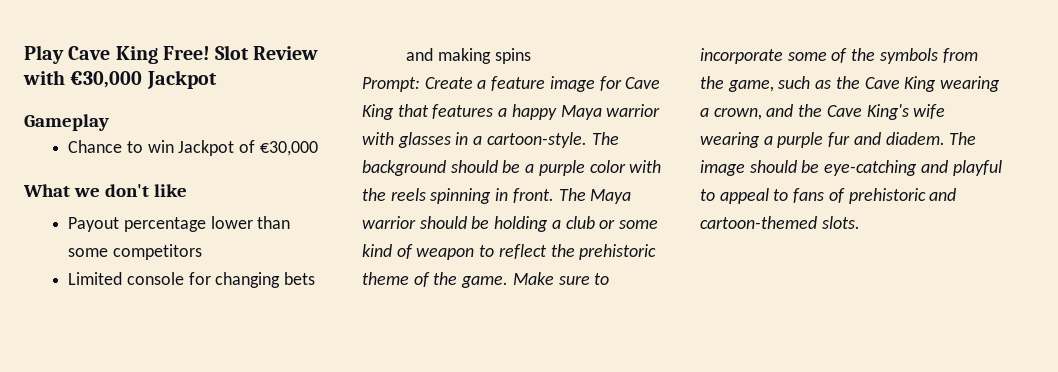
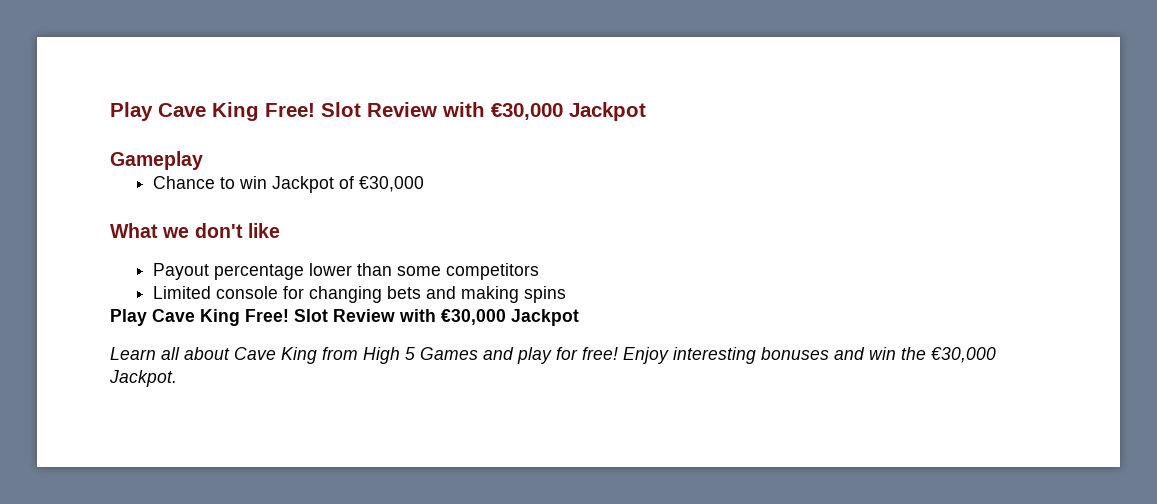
  Limited console for changing bets and making spins
- Prompt: Create a feature image for Cave King that features a happy Maya warrior with glasses in a cartoon-style. The background should be a purple color with the reels spinning in front. The Maya warrior should be holding a club or some kind of weapon to reflect the prehistoric theme of the game. Make sure to incorporate some of the symbols from the game, such as the Cave King wearing a crown, and the Cave King's wife wearing a purple fur and diadem. The image should be eye-catching and playful to appeal to fans of prehistoric and cartoon-themed slots.
+ Play Cave King Free! Slot Review with €30,000 Jackpot
+ Learn all about Cave King from High 5 Games and play for free! Enjoy interesting bonuses and win the €30,000 Jackpot.

